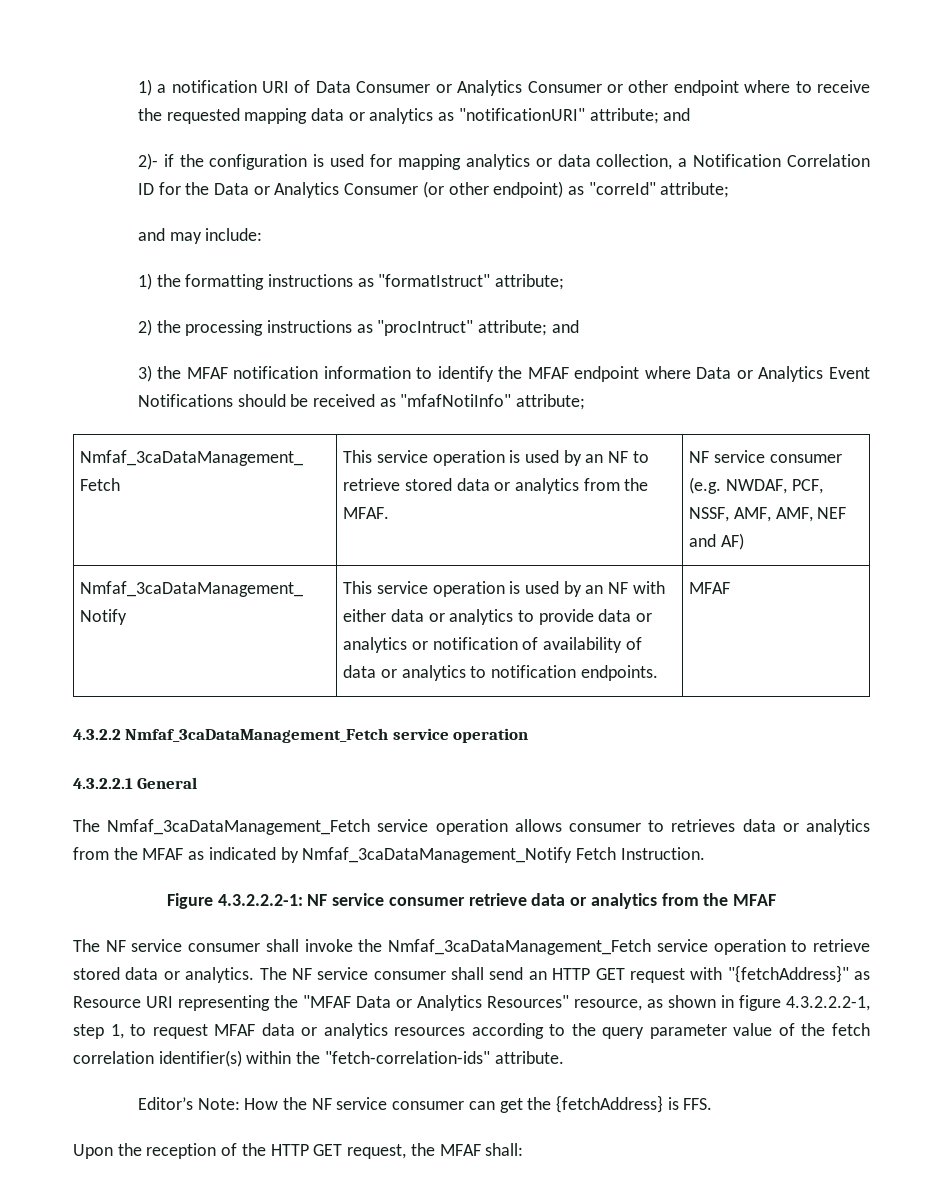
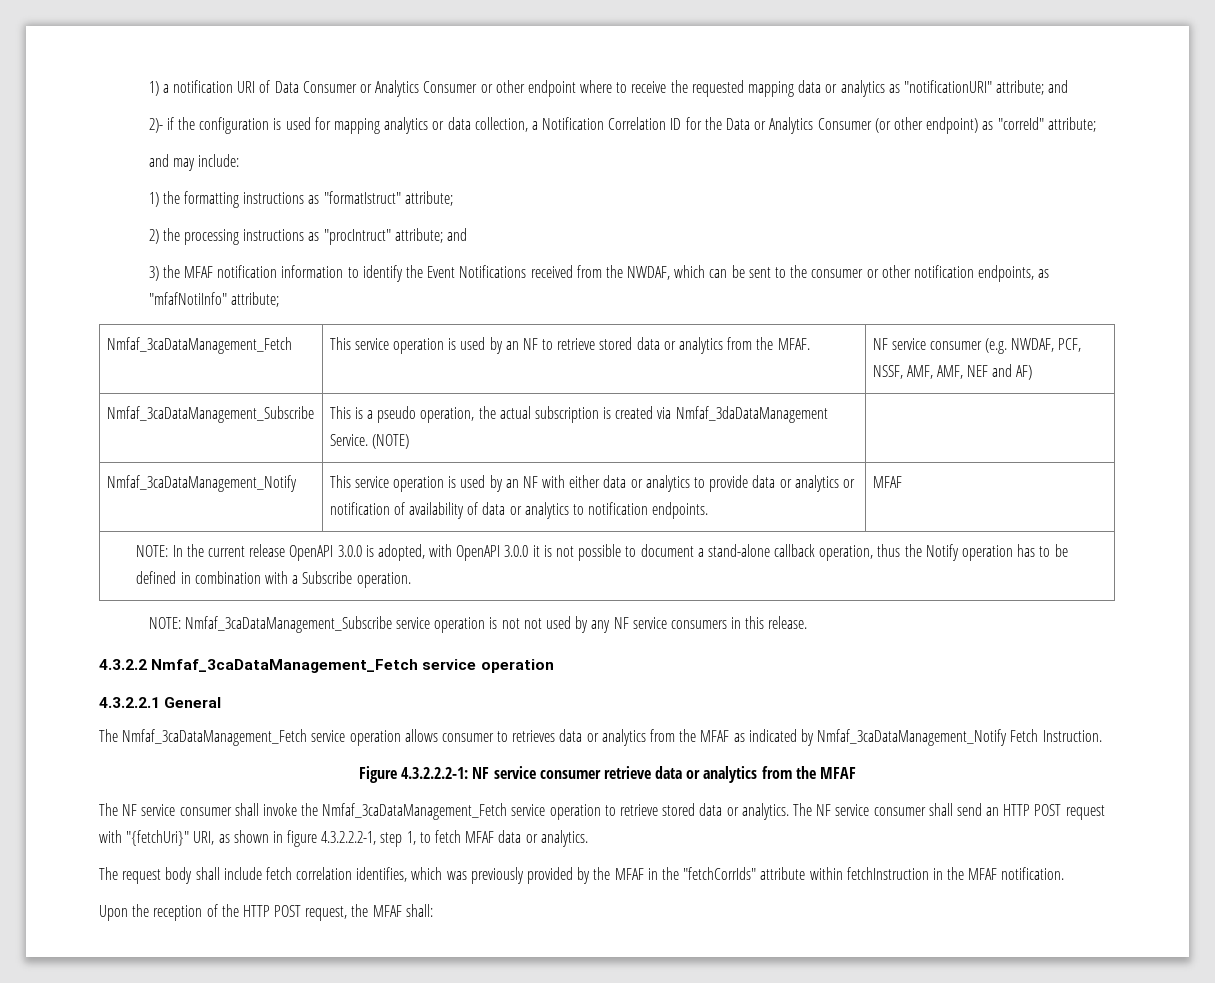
- 3) the MFAF notification information to identify the MFAF endpoint where Data or Analytics Event Notifications should be received as "mfafNotiInfo" attribute;
+ 3) the MFAF notification information to identify the Event Notifications received from the NWDAF, which can be sent to the consumer or other notification endpoints, as "mfafNotiInfo" attribute;
+ Nmfaf_3caDataManagement_Subscribe | This is a pseudo operation, the actual subscription is created via Nmfaf_3daDataManagement Service. (NOTE) |
+ NOTE: In the current release OpenAPI 3.0.0 is adopted, with OpenAPI 3.0.0 it is not possible to document a stand-alone callback operation, thus the Notify operation has to be defined in combination with a Subscribe operation.
+ NOTE: Nmfaf_3caDataManagement_Subscribe service operation is not not used by any NF service consumers in this release.
- The NF service consumer shall send an HTTP GET request with "{fetchAddress}" as Resource URI representing the "MFAF Data or Analytics Resources" resource, as shown in figure 4.3.2.2.2-1, step 1, to request MFAF data or analytics resources according to the query parameter value of the fetch correlation identifier(s) within the "fetch-correlation-ids" attribute.
- Editor’s Note: How the NF service consumer can get the {fetchAddress} is FFS.
+ The NF service consumer shall send an HTTP POST request with "{fetchUri}" URI, as shown in figure 4.3.2.2.2-1, step 1, to fetch MFAF data or analytics.
+ The request body shall include fetch correlation identifies, which was previously provided by the MFAF in the "fetchCorrIds" attribute within fetchInstruction in the MFAF notification.
- Upon the reception of the HTTP GET request, the MFAF shall:
+ Upon the reception of the HTTP POST request, the MFAF shall:

